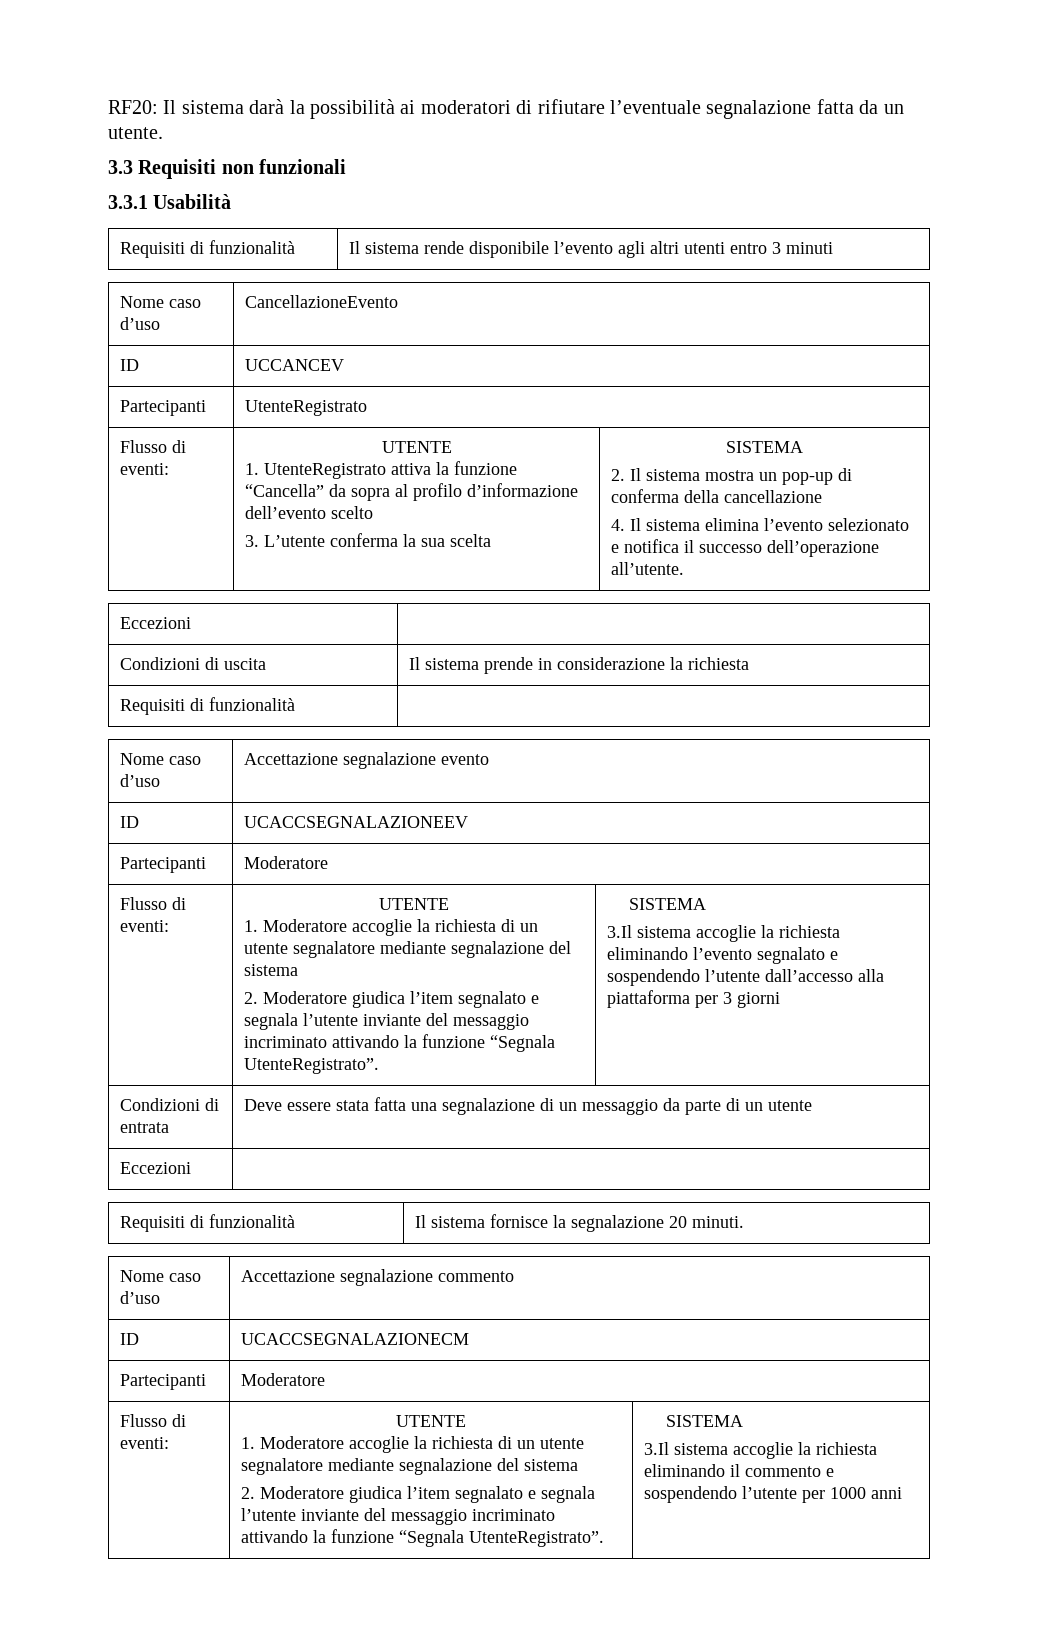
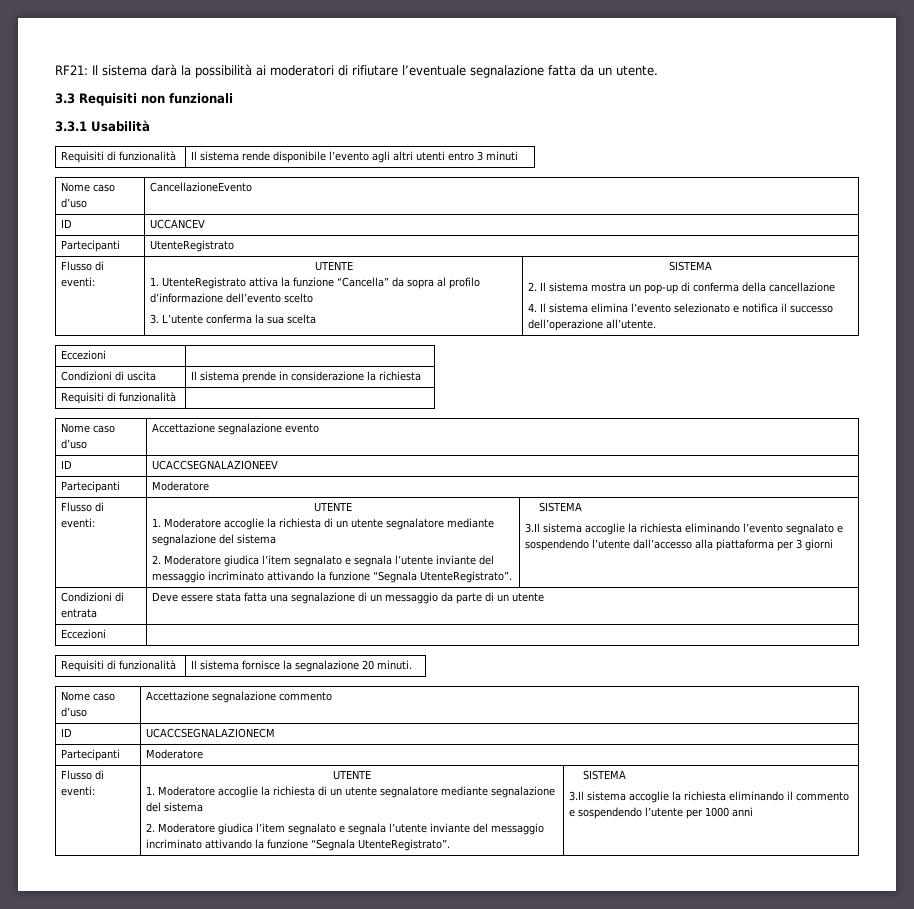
- RF20: Il sistema darà la possibilità ai moderatori di rifiutare l’eventuale segnalazione fatta da un utente.
+ RF21: Il sistema darà la possibilità ai moderatori di rifiutare l’eventuale segnalazione fatta da un utente.

